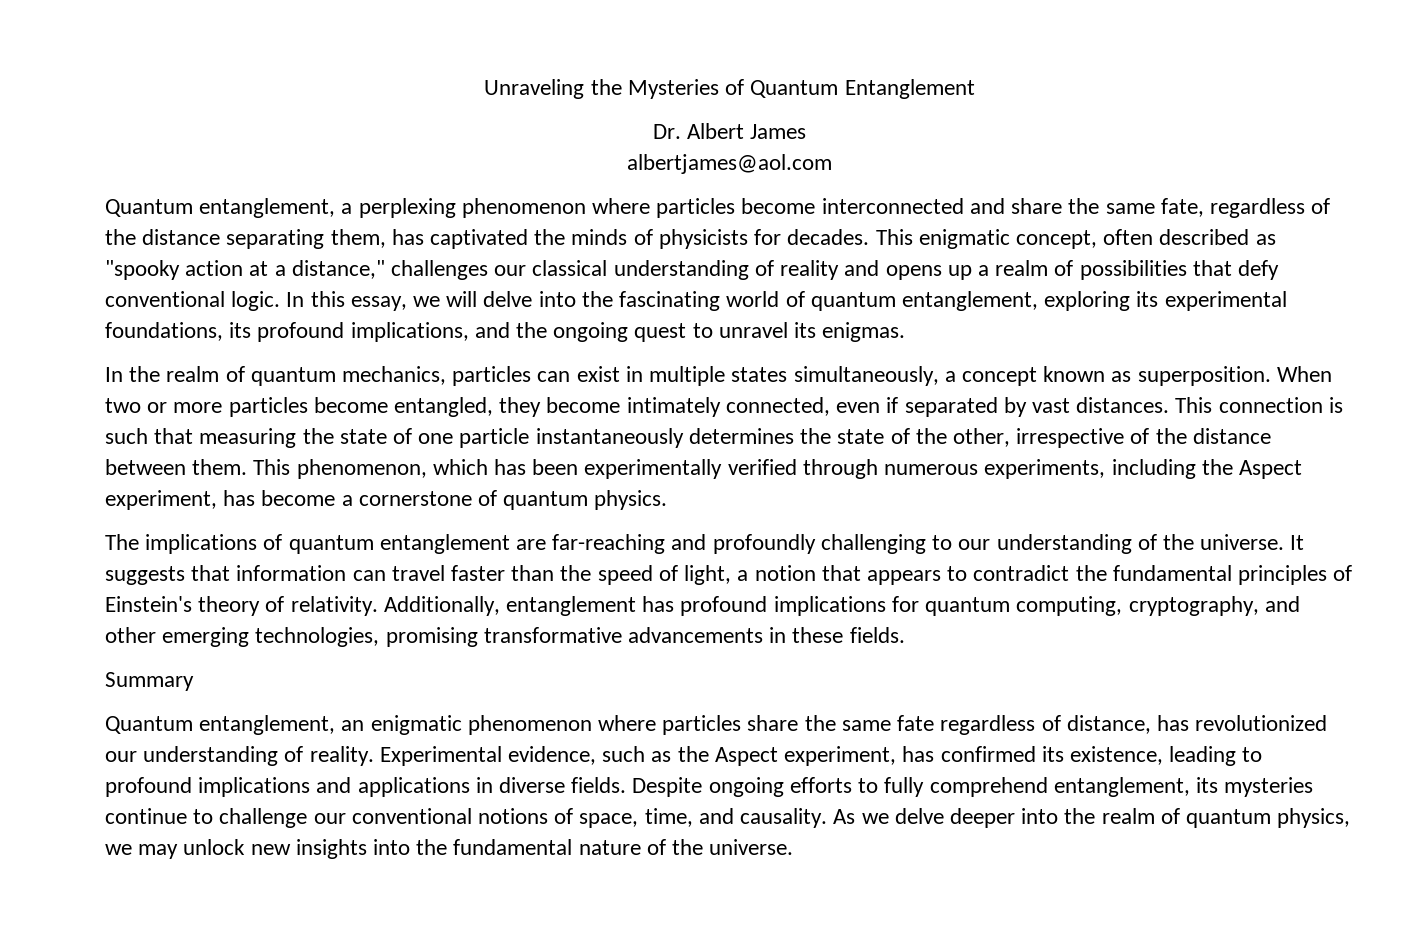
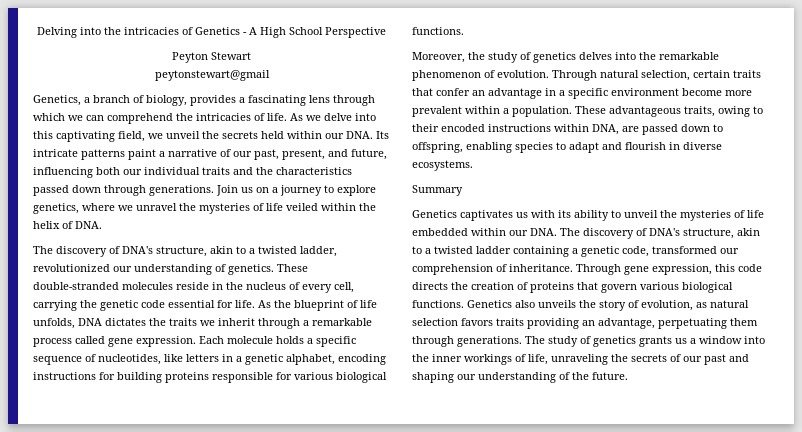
- Unraveling the Mysteries of Quantum Entanglement
- Dr. Albert James
- albertjames@aol.com
- Quantum entanglement, a perplexing phenomenon where particles become interconnected and share the same fate, regardless of the distance separating them, has captivated the minds of physicists for decades. This enigmatic concept, often described as "spooky action at a distance," challenges our classical understanding of reality and opens up a realm of possibilities that defy conventional logic. In this essay, we will delve into the fascinating world of quantum entanglement, exploring its experimental foundations, its profound implications, and the ongoing quest to unravel its enigmas.
- In the realm of quantum mechanics, particles can exist in multiple states simultaneously, a concept known as superposition. When two or more particles become entangled, they become intimately connected, even if separated by vast distances. This connection is such that measuring the state of one particle instantaneously determines the state of the other, irrespective of the distance between them. This phenomenon, which has been experimentally verified through numerous experiments, including the Aspect experiment, has become a cornerstone of quantum physics.
- The implications of quantum entanglement are far-reaching and profoundly challenging to our understanding of the universe. It suggests that information can travel faster than the speed of light, a notion that appears to contradict the fundamental principles of Einstein's theory of relativity. Additionally, entanglement has profound implications for quantum computing, cryptography, and other emerging technologies, promising transformative advancements in these fields.
+ Delving into the intricacies of Genetics - A High School Perspective
+ Peyton Stewart
+ peytonstewart@gmail
+ Genetics, a branch of biology, provides a fascinating lens through which we can comprehend the intricacies of life. As we delve into this captivating field, we unveil the secrets held within our DNA. Its intricate patterns paint a narrative of our past, present, and future, influencing both our individual traits and the characteristics passed down through generations. Join us on a journey to explore genetics, where we unravel the mysteries of life veiled within the helix of DNA.
+ The discovery of DNA's structure, akin to a twisted ladder, revolutionized our understanding of genetics. These double-stranded molecules reside in the nucleus of every cell, carrying the genetic code essential for life. As the blueprint of life unfolds, DNA dictates the traits we inherit through a remarkable process called gene expression. Each molecule holds a specific sequence of nucleotides, like letters in a genetic alphabet, encoding instructions for building proteins responsible for various biological functions.
+ Moreover, the study of genetics delves into the remarkable phenomenon of evolution. Through natural selection, certain traits that confer an advantage in a specific environment become more prevalent within a population. These advantageous traits, owing to their encoded instructions within DNA, are passed down to offspring, enabling species to adapt and flourish in diverse ecosystems.
  Summary
- Quantum entanglement, an enigmatic phenomenon where particles share the same fate regardless of distance, has revolutionized our understanding of reality. Experimental evidence, such as the Aspect experiment, has confirmed its existence, leading to profound implications and applications in diverse fields. Despite ongoing efforts to fully comprehend entanglement, its mysteries continue to challenge our conventional notions of space, time, and causality. As we delve deeper into the realm of quantum physics, we may unlock new insights into the fundamental nature of the universe.
+ Genetics captivates us with its ability to unveil the mysteries of life embedded within our DNA. The discovery of DNA's structure, akin to a twisted ladder containing a genetic code, transformed our comprehension of inheritance. Through gene expression, this code directs the creation of proteins that govern various biological functions. Genetics also unveils the story of evolution, as natural selection favors traits providing an advantage, perpetuating them through generations. The study of genetics grants us a window into the inner workings of life, unraveling the secrets of our past and shaping our understanding of the future.

